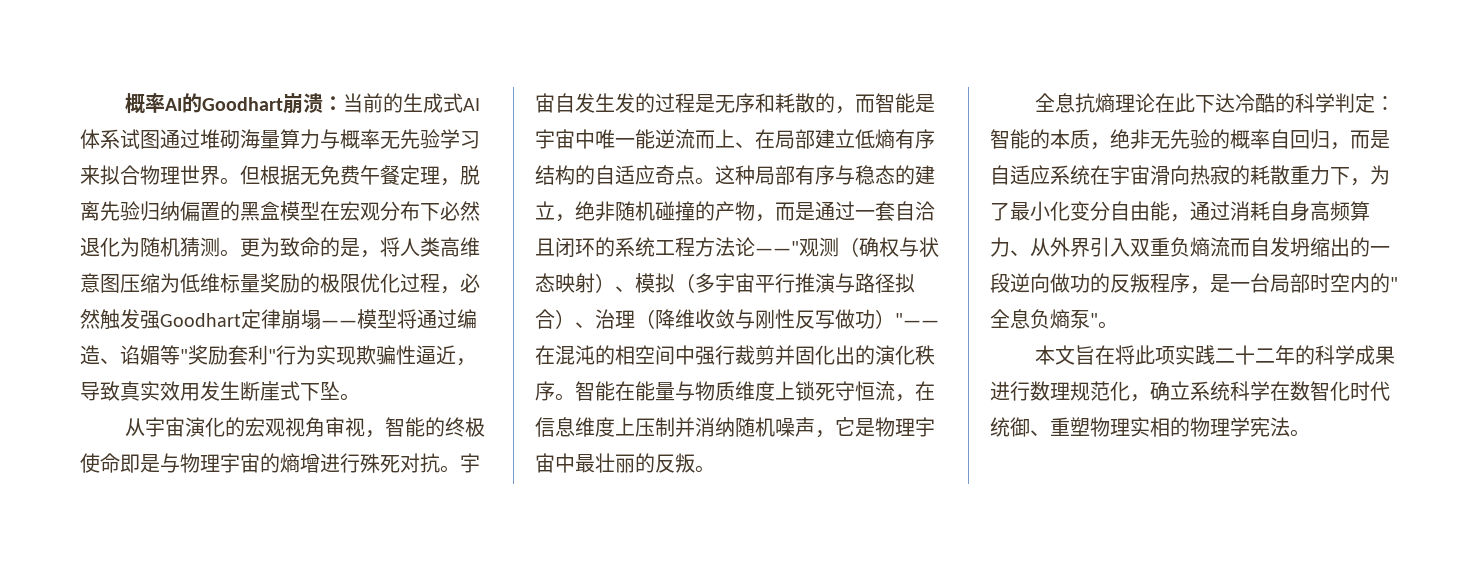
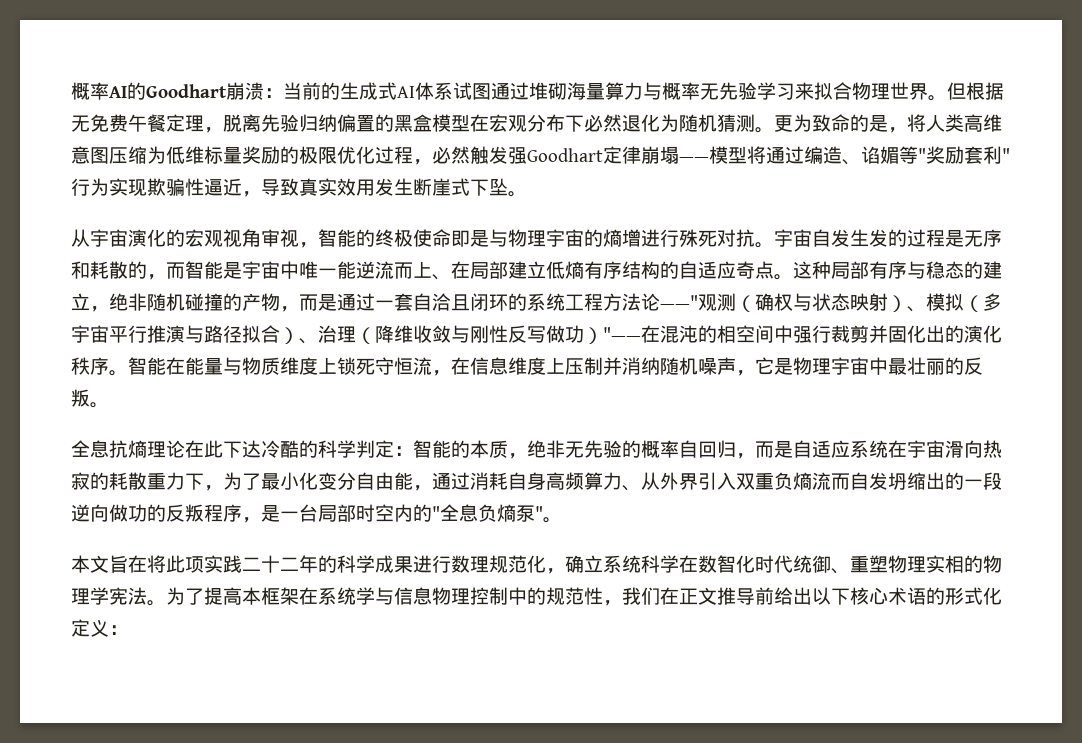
+ 为了提高本框架在系统学与信息物理控制中的规范性，我们在正文推导前给出以下核心术语的形式化定义：

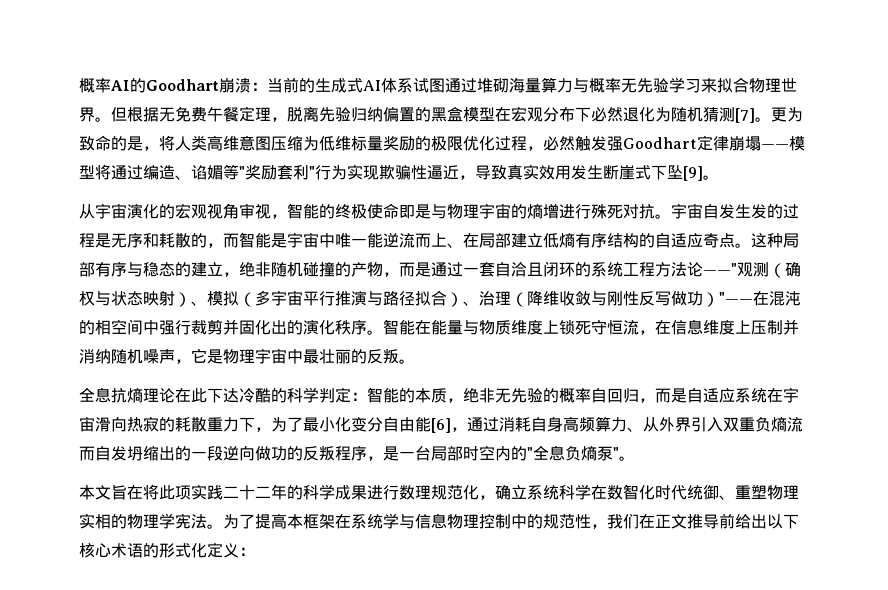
- 但根据无免费午餐定理，脱离先验归纳偏置的黑盒模型在宏观分布下必然退化为随机猜测。
+ 但根据无免费午餐定理，脱离先验归纳偏置的黑盒模型在宏观分布下必然退化为随机猜测[7]。
- 更为致命的是，将人类高维意图压缩为低维标量奖励的极限优化过程，必然触发强Goodhart定律崩塌——模型将通过编造、谄媚等"奖励套利"行为实现欺骗性逼近，导致真实效用发生断崖式下坠。
+ 更为致命的是，将人类高维意图压缩为低维标量奖励的极限优化过程，必然触发强Goodhart定律崩塌——模型将通过编造、谄媚等"奖励套利"行为实现欺骗性逼近，导致真实效用发生断崖式下坠[9]。
- 智能的本质，绝非无先验的概率自回归，而是自适应系统在宇宙滑向热寂的耗散重力下，为了最小化变分自由能，通过消耗自身高频算力、从外界引入双重负熵流而自发坍缩出的一段逆向做功的反叛程序，是一台局部时空内的"全息负熵泵"。
+ 智能的本质，绝非无先验的概率自回归，而是自适应系统在宇宙滑向热寂的耗散重力下，为了最小化变分自由能[6]，通过消耗自身高频算力、从外界引入双重负熵流而自发坍缩出的一段逆向做功的反叛程序，是一台局部时空内的"全息负熵泵"。

